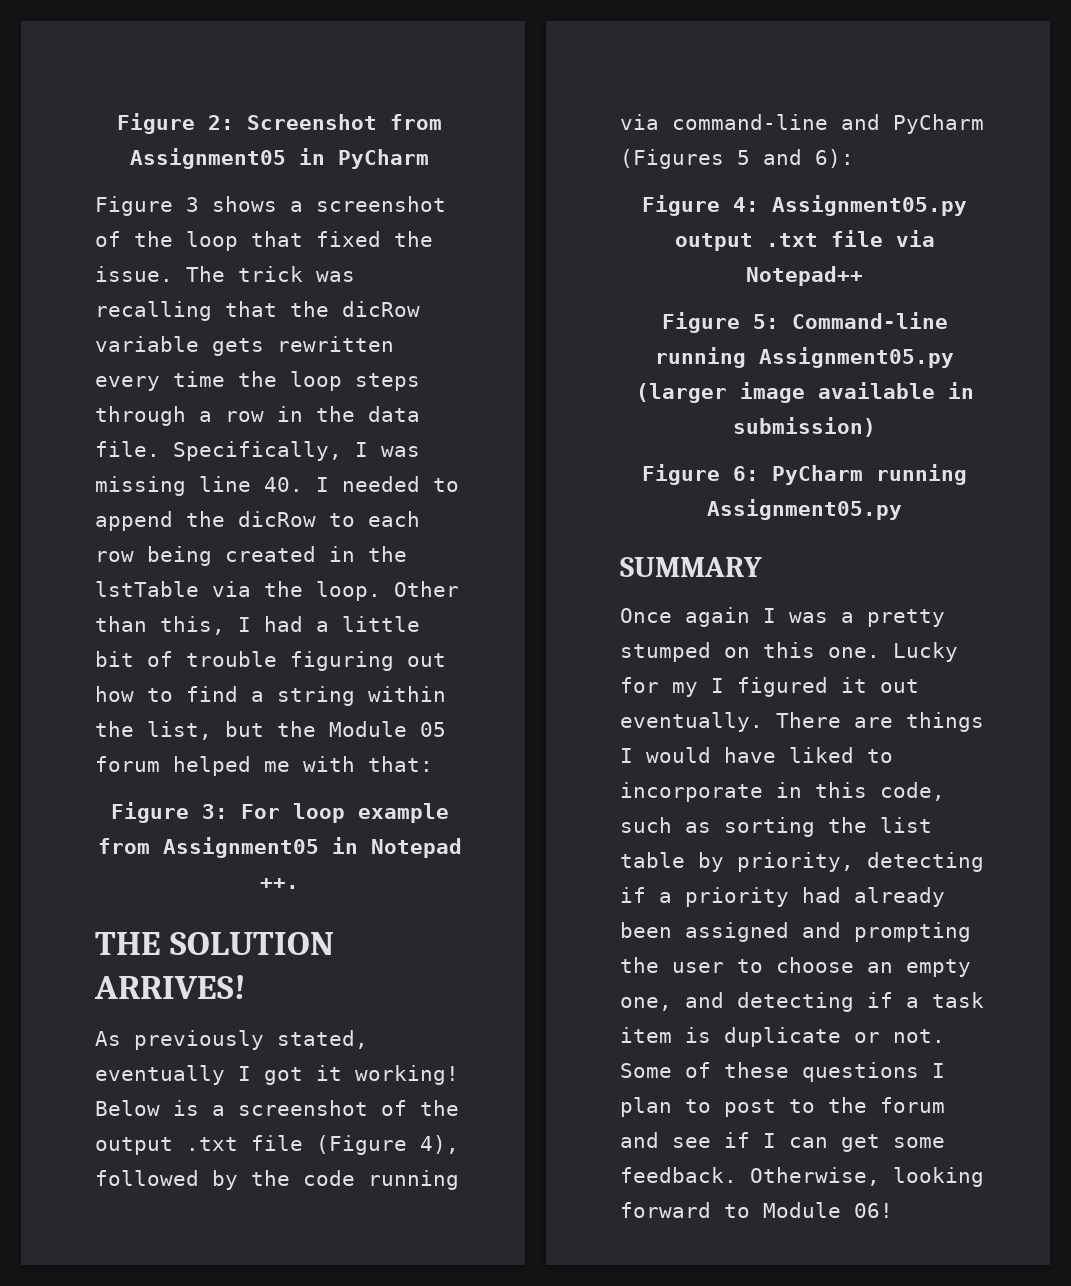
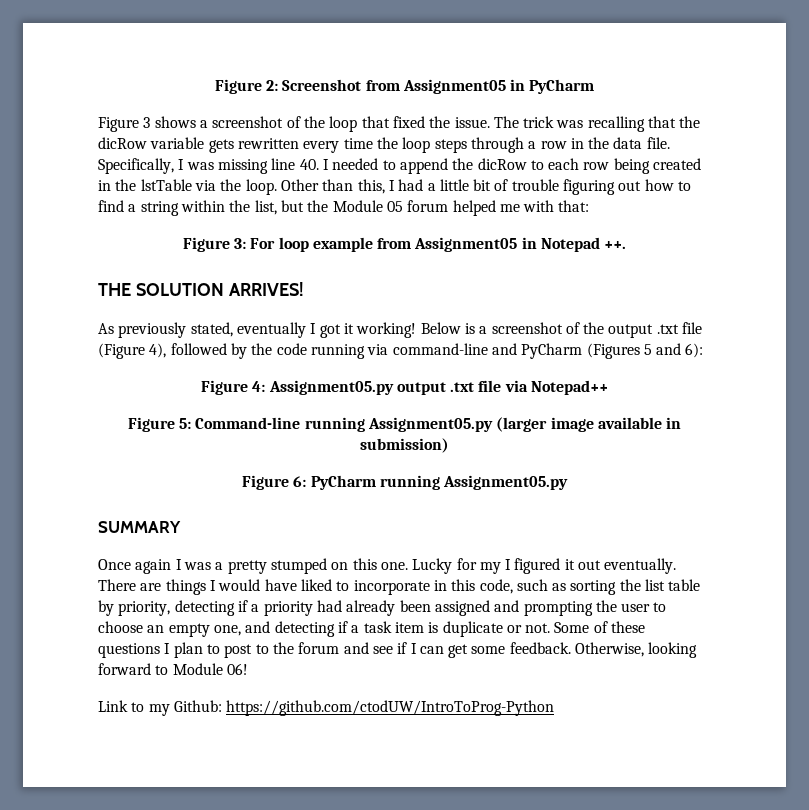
+ Link to my Github: https://github.com/ctodUW/IntroToProg-Python

